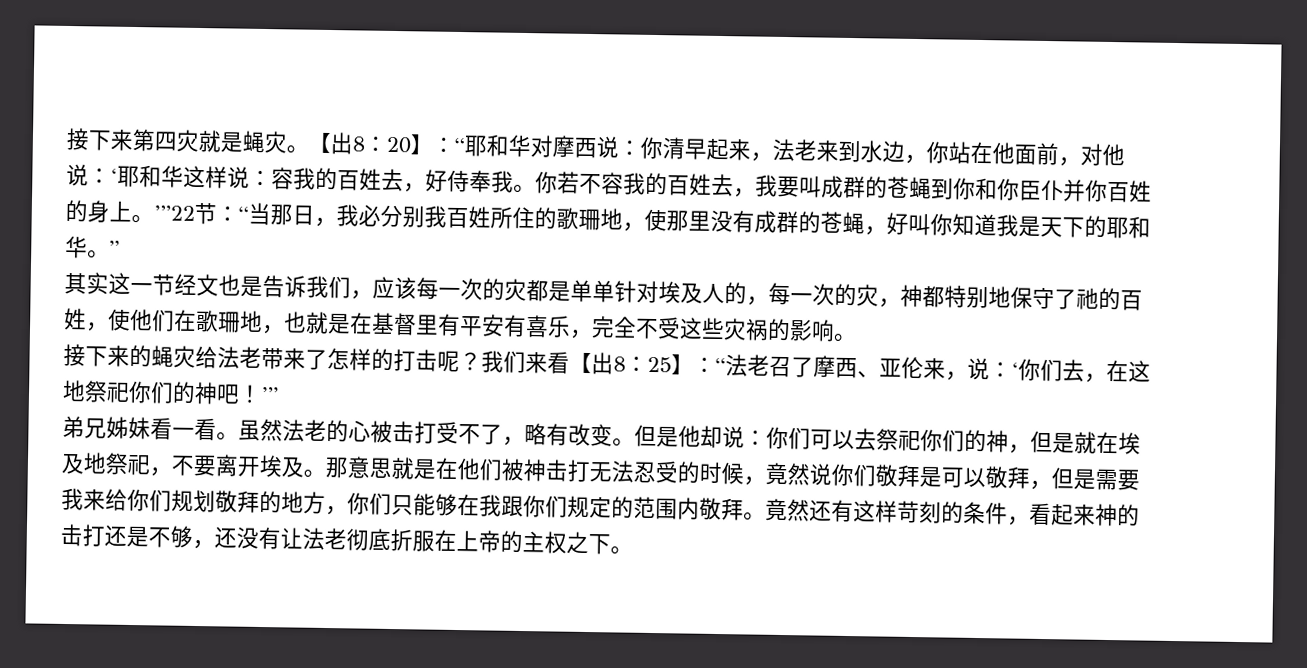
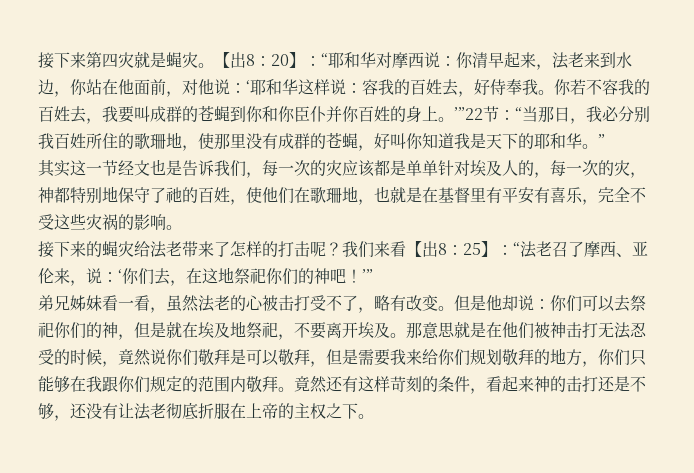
- 其实这一节经文也是告诉我们，应该每一次的灾都是单单针对埃及人的，每一次的灾，神都特别地保守了祂的百姓，使他们在歌珊地，也就是在基督里有平安有喜乐，完全不受这些灾祸的影响。
+ 其实这一节经文也是告诉我们，每一次的灾应该都是单单针对埃及人的，每一次的灾，神都特别地保守了祂的百姓，使他们在歌珊地，也就是在基督里有平安有喜乐，完全不受这些灾祸的影响。
- 弟兄姊妹看一看。虽然法老的心被击打受不了，略有改变。
+ 弟兄姊妹看一看，虽然法老的心被击打受不了，略有改变。

